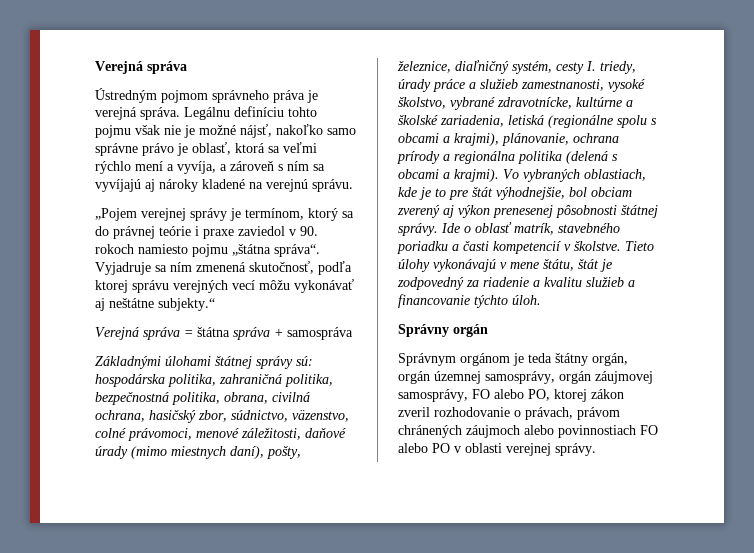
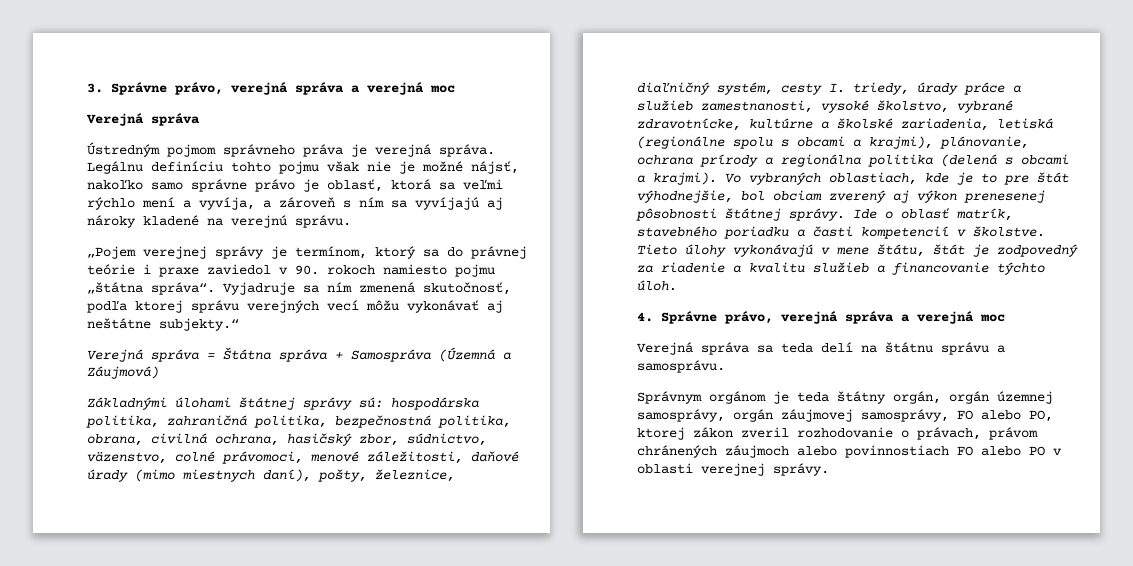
+ 3. Správne právo, verejná správa a verejná moc
- Verejná správa = štátna správa + samospráva
+ Verejná správa = Štátna správa + Samospráva (Územná a Záujmová)
- Správny orgán
+ 4. Správne právo, verejná správa a verejná moc
+ Verejná správa sa teda delí na štátnu správu a samosprávu.

